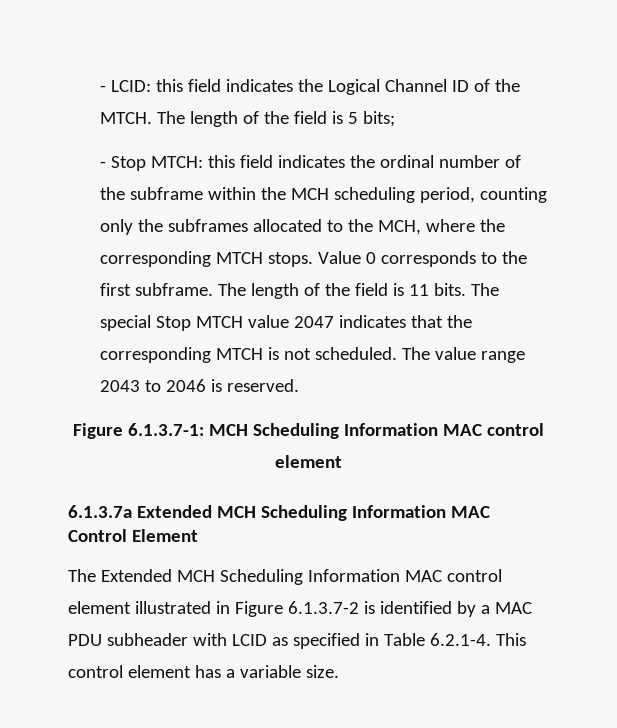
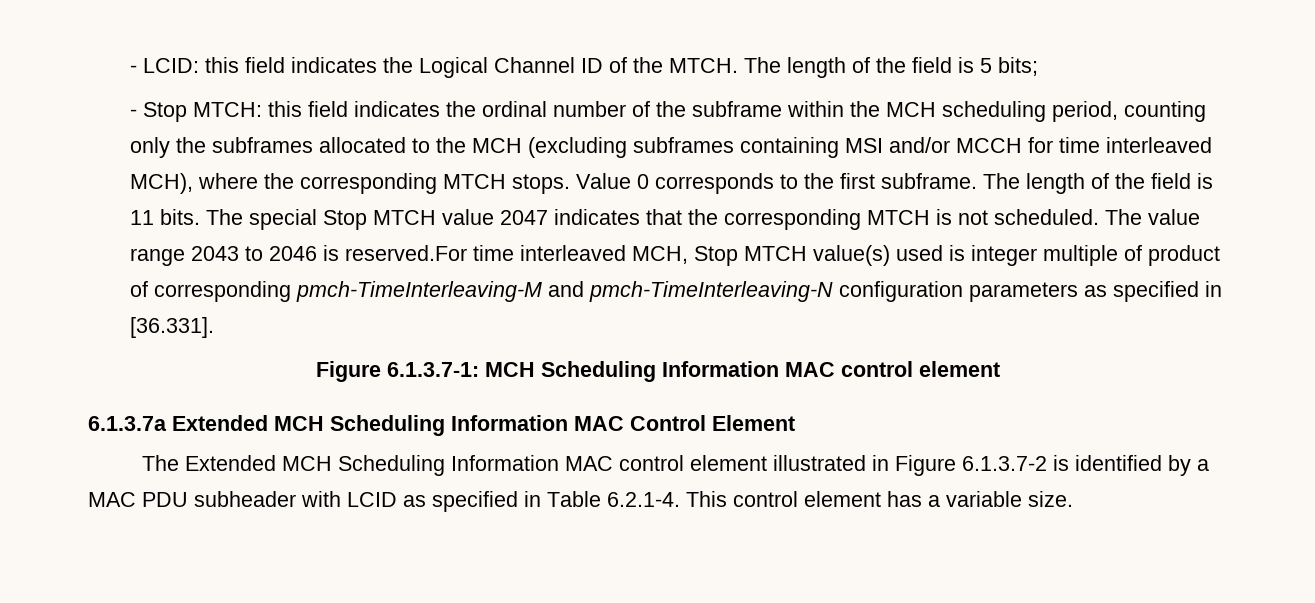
- - Stop MTCH: this field indicates the ordinal number of the subframe within the MCH scheduling period, counting only the subframes allocated to the MCH, where the corresponding MTCH stops.
+ - Stop MTCH: this field indicates the ordinal number of the subframe within the MCH scheduling period, counting only the subframes allocated to the MCH (excluding subframes containing MSI and/or MCCH for time interleaved MCH), where the corresponding MTCH stops.
- The value range 2043 to 2046 is reserved.
+ The value range 2043 to 2046 is reserved.For time interleaved MCH, Stop MTCH value(s) used is integer multiple of product of corresponding pmch-TimeInterleaving-M and pmch-TimeInterleaving-N configuration parameters as specified in [36.331].

